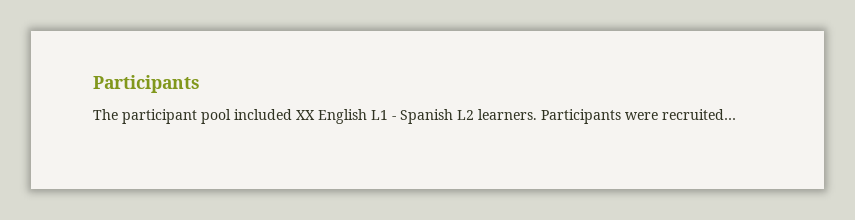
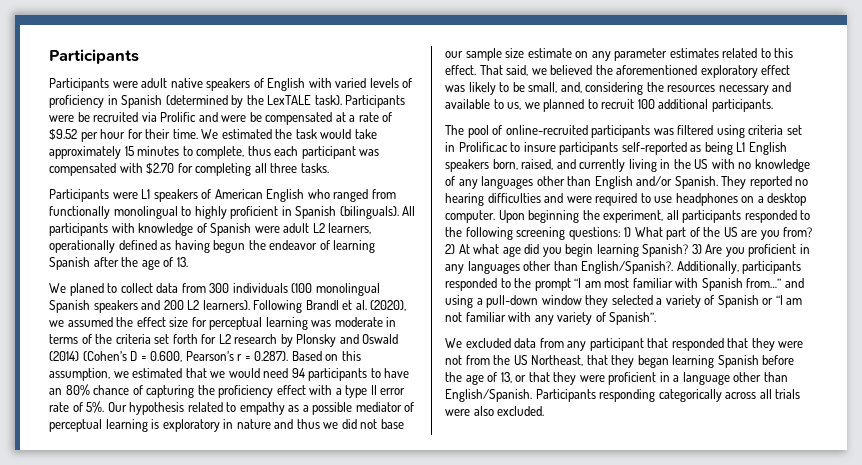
- The participant pool included XX English L1 - Spanish L2 learners. Participants were recruited…
+ Participants were adult native speakers of English with varied levels of proficiency in Spanish (determined by the LexTALE task). Participants were be recruited via Prolific and were be compensated at a rate of $9.52 per hour for their time. We estimated the task would take approximately 15 minutes to complete, thus each participant was compensated with $2.70 for completing all three tasks.
+ Participants were L1 speakers of American English who ranged from functionally monolingual to highly proficient in Spanish (bilinguals). All participants with knowledge of Spanish were adult L2 learners, operationally defined as having begun the endeavor of learning Spanish after the age of 13.
+ We planed to collect data from 300 individuals (100 monolingual Spanish speakers and 200 L2 learners). Following Brandl et al. (2020), we assumed the effect size for perceptual learning was moderate in terms of the criteria set forth for L2 research by Plonsky and Oswald (2014) (Cohen’s D = 0.600, Pearson’s r = 0.287). Based on this assumption, we estimated that we would need 94 participants to have an 80% chance of capturing the proficiency effect with a type II error rate of 5%. Our hypothesis related to empathy as a possible mediator of perceptual learning is exploratory in nature and thus we did not base our sample size estimate on any parameter estimates related to this effect. That said, we believed the aforementioned exploratory effect was likely to be small, and, considering the resources necessary and available to us, we planned to recruit 100 additional participants.
+ The pool of online-recruited participants was filtered using criteria set in Prolific.ac to insure participants self-reported as being L1 English speakers born, raised, and currently living in the US with no knowledge of any languages other than English and/or Spanish. They reported no hearing difficulties and were required to use headphones on a desktop computer. Upon beginning the experiment, all participants responded to the following screening questions: 1) What part of the US are you from? 2) At what age did you begin learning Spanish? 3) Are you proficient in any languages other than English/Spanish?. Additionally, participants responded to the prompt “I am most familiar with Spanish from…” and using a pull-down window they selected a variety of Spanish or “I am not familiar with any variety of Spanish”.
+ We excluded data from any participant that responded that they were not from the US Northeast, that they began learning Spanish before the age of 13, or that they were proficient in a language other than English/Spanish. Participants responding categorically across all trials were also excluded.

